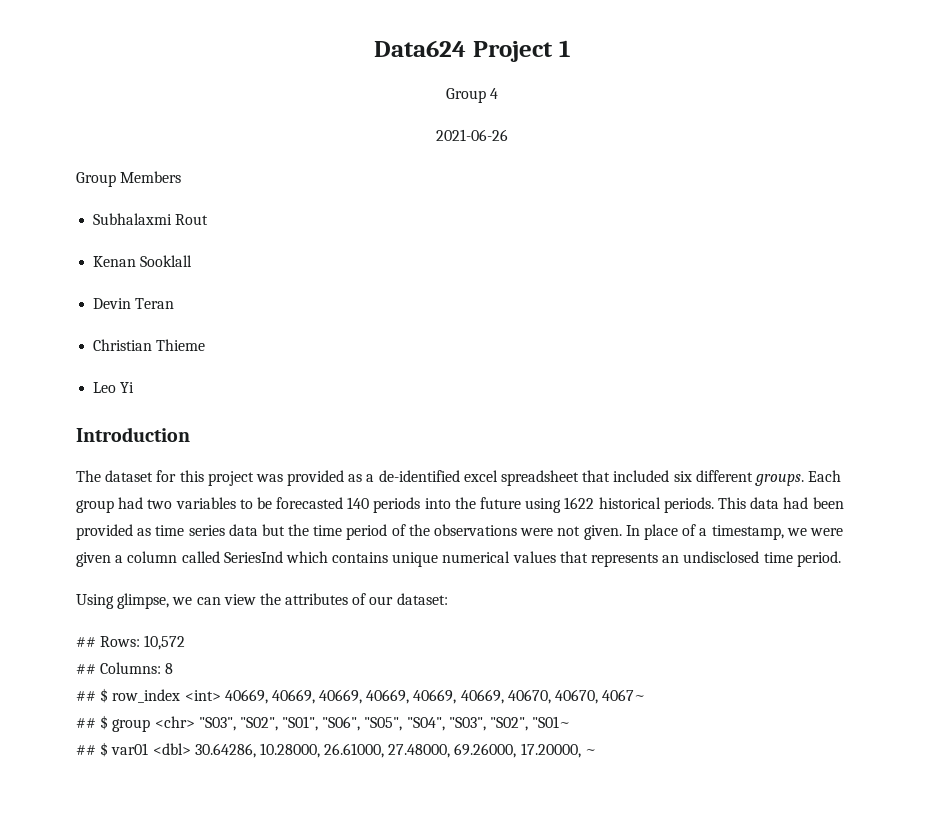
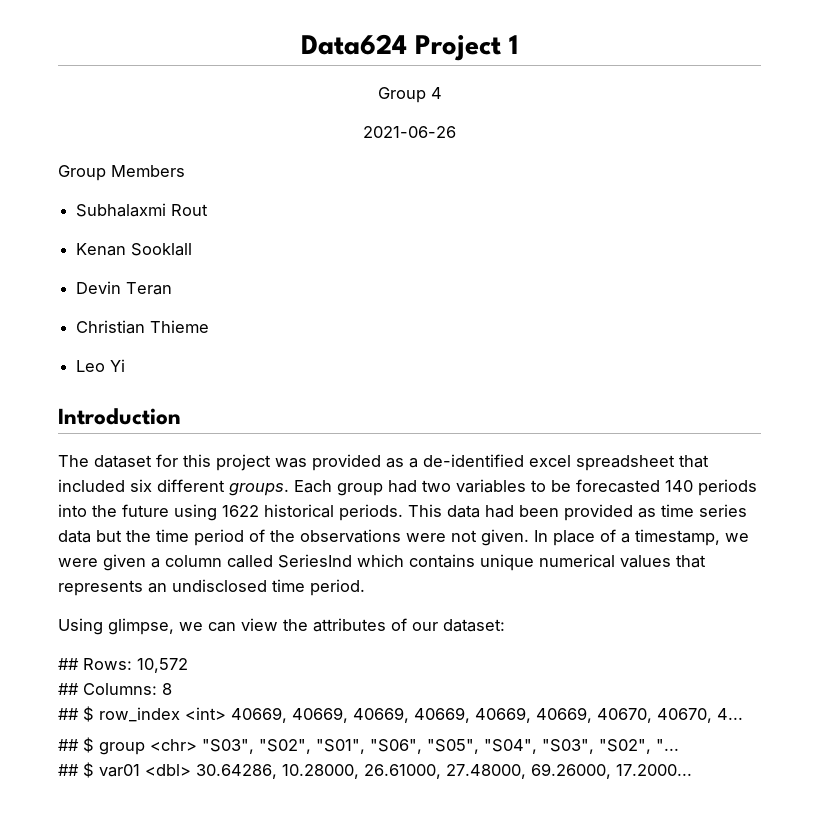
- ## $ row_index <int> 40669, 40669, 40669, 40669, 40669, 40669, 40670, 40670, 4067~
+ ## $ row_index <int> 40669, 40669, 40669, 40669, 40669, 40669, 40670, 40670, 4...
- ## $ group <chr> "S03", "S02", "S01", "S06", "S05", "S04", "S03", "S02", "S01~
+ ## $ group <chr> "S03", "S02", "S01", "S06", "S05", "S04", "S03", "S02", "...
- ## $ var01 <dbl> 30.64286, 10.28000, 26.61000, 27.48000, 69.26000, 17.20000, ~
+ ## $ var01 <dbl> 30.64286, 10.28000, 26.61000, 27.48000, 69.26000, 17.2000...

